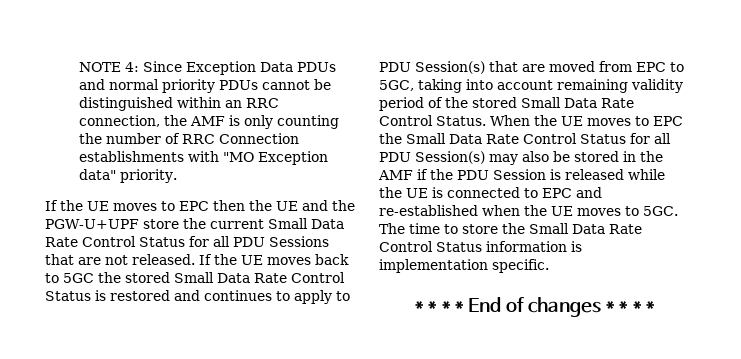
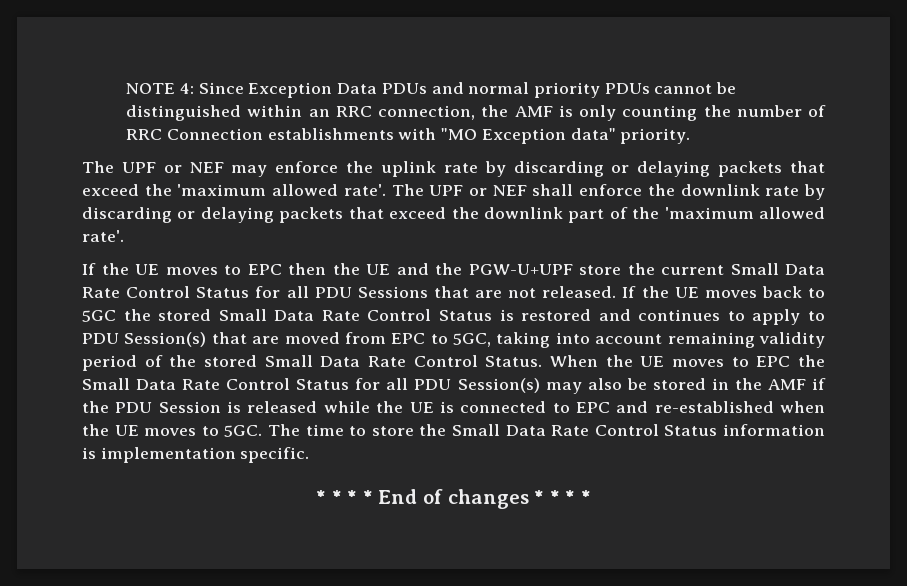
+ The UPF or NEF may enforce the uplink rate by discarding or delaying packets that exceed the 'maximum allowed rate'. The UPF or NEF shall enforce the downlink rate by discarding or delaying packets that exceed the downlink part of the 'maximum allowed rate'.

